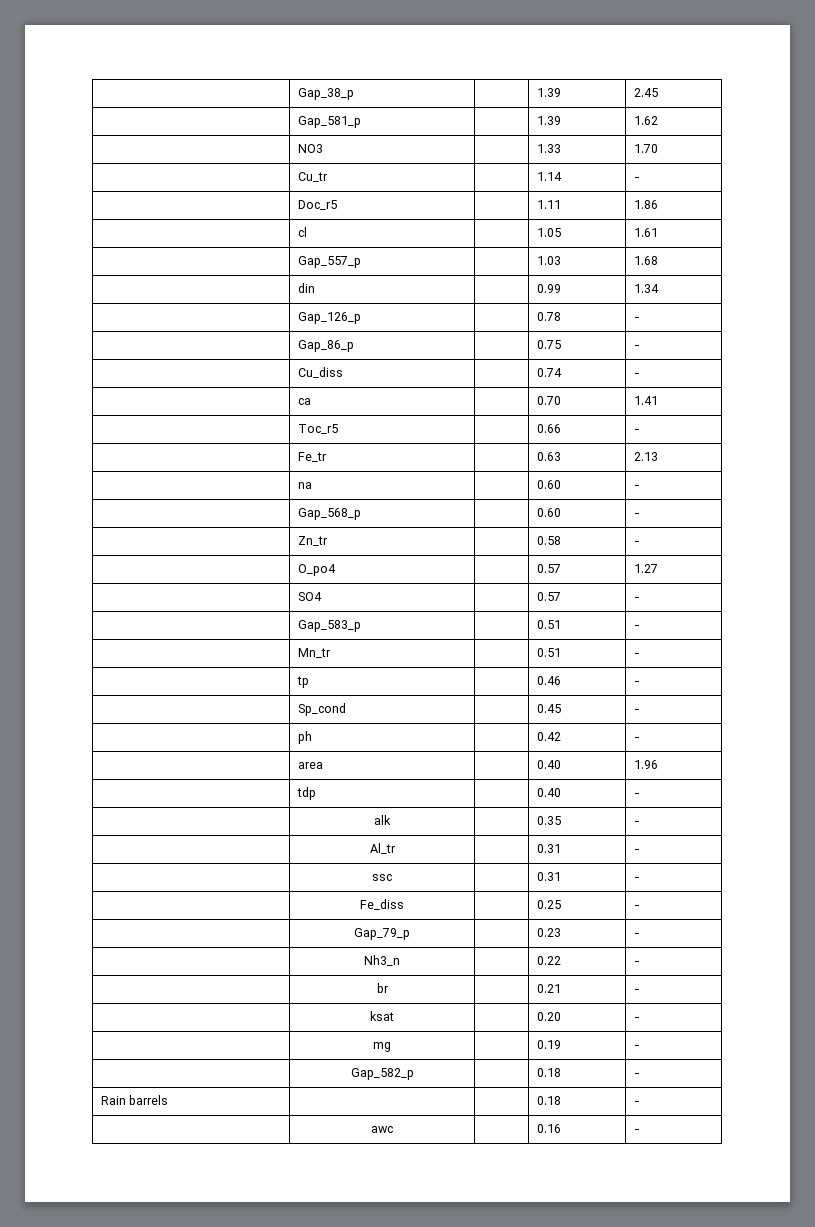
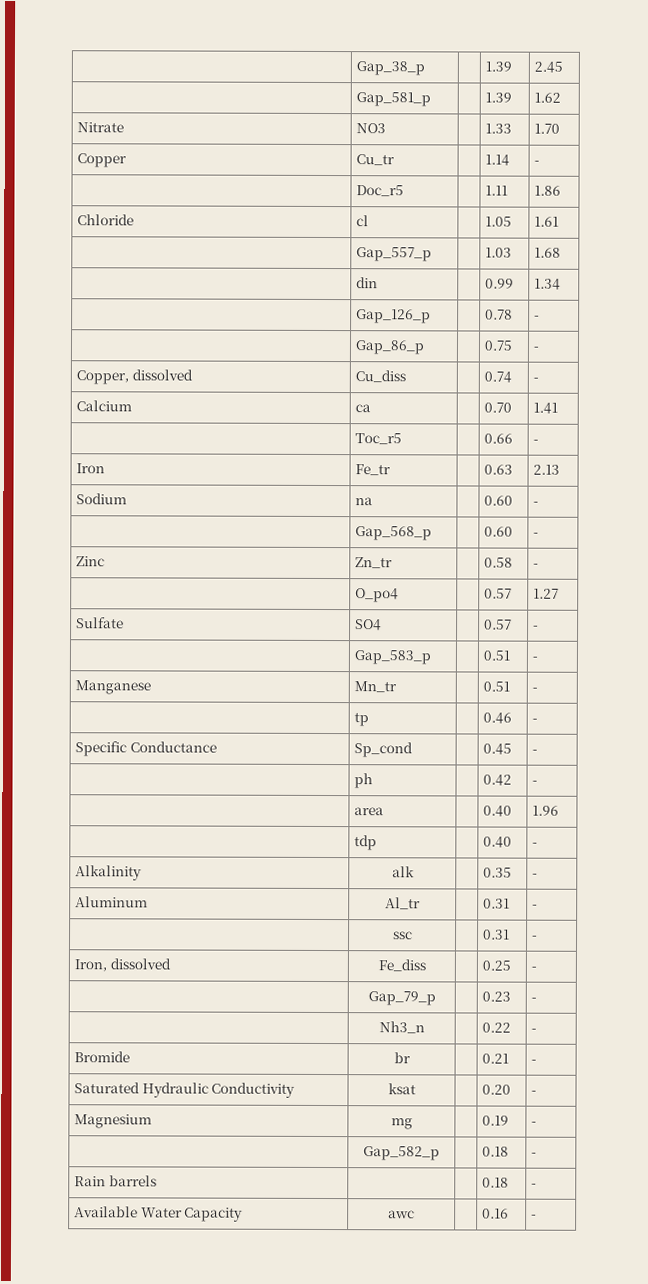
- | NO3 | | 1.33 | 1.70
+ Nitrate | NO3 | | 1.33 | 1.70
- | Cu_tr | | 1.14 | -
+ Copper | Cu_tr | | 1.14 | -
- | cl | | 1.05 | 1.61
+ Chloride | cl | | 1.05 | 1.61
- | Cu_diss | | 0.74 | -
+ Copper, dissolved | Cu_diss | | 0.74 | -
- | ca | | 0.70 | 1.41
+ Calcium | ca | | 0.70 | 1.41
- | Fe_tr | | 0.63 | 2.13
+ Iron | Fe_tr | | 0.63 | 2.13
- | na | | 0.60 | -
+ Sodium | na | | 0.60 | -
- | Zn_tr | | 0.58 | -
+ Zinc | Zn_tr | | 0.58 | -
- | SO4 | | 0.57 | -
+ Sulfate | SO4 | | 0.57 | -
- | Mn_tr | | 0.51 | -
+ Manganese | Mn_tr | | 0.51 | -
- | Sp_cond | | 0.45 | -
+ Specific Conductance | Sp_cond | | 0.45 | -
- | alk | | 0.35 | -
+ Alkalinity | alk | | 0.35 | -
- | Al_tr | | 0.31 | -
+ Aluminum | Al_tr | | 0.31 | -
- | Fe_diss | | 0.25 | -
+ Iron, dissolved | Fe_diss | | 0.25 | -
- | br | | 0.21 | -
+ Bromide | br | | 0.21 | -
- | ksat | | 0.20 | -
+ Saturated Hydraulic Conductivity | ksat | | 0.20 | -
- | mg | | 0.19 | -
+ Magnesium | mg | | 0.19 | -
- | awc | | 0.16 | -
+ Available Water Capacity | awc | | 0.16 | -

